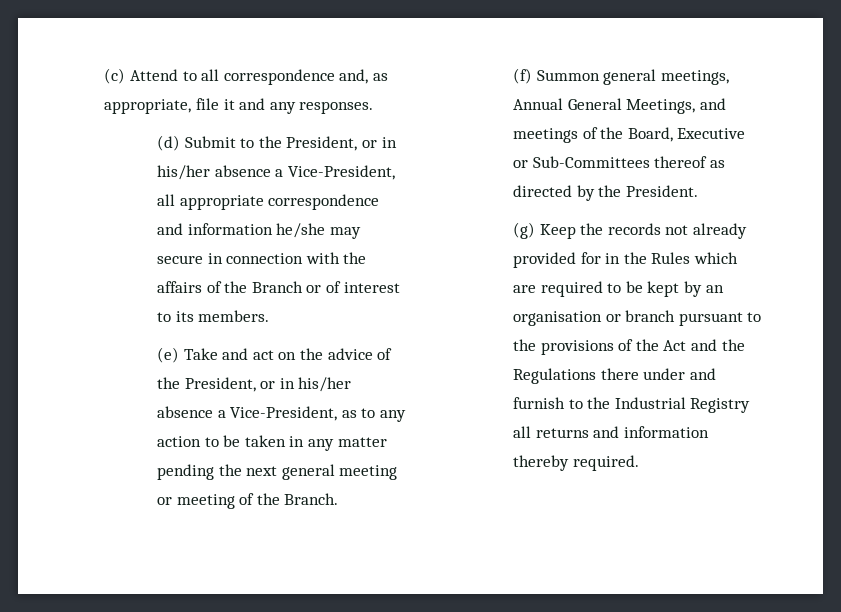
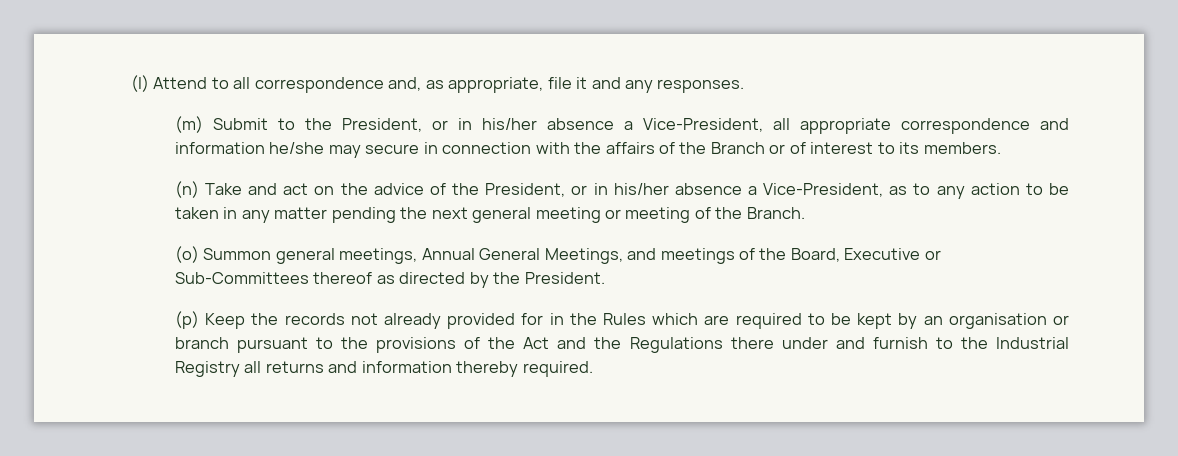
- (c) Attend to all correspondence and, as appropriate, file it and any responses.
+ (l) Attend to all correspondence and, as appropriate, file it and any responses.
- (d) Submit to the President, or in his/her absence a Vice-President, all appropriate correspondence and information he/she may secure in connection with the affairs of the Branch or of interest to its members.
+ (m) Submit to the President, or in his/her absence a Vice-President, all appropriate correspondence and information he/she may secure in connection with the affairs of the Branch or of interest to its members.
- (e) Take and act on the advice of the President, or in his/her absence a Vice-President, as to any action to be taken in any matter pending the next general meeting or meeting of the Branch.
+ (n) Take and act on the advice of the President, or in his/her absence a Vice-President, as to any action to be taken in any matter pending the next general meeting or meeting of the Branch.
- (f) Summon general meetings, Annual General Meetings, and meetings of the Board, Executive or Sub-Committees thereof as directed by the President.
+ (o) Summon general meetings, Annual General Meetings, and meetings of the Board, Executive or Sub-Committees thereof as directed by the President.
- (g) Keep the records not already provided for in the Rules which are required to be kept by an organisation or branch pursuant to the provisions of the Act and the Regulations there under and furnish to the Industrial Registry all returns and information thereby required.
+ (p) Keep the records not already provided for in the Rules which are required to be kept by an organisation or branch pursuant to the provisions of the Act and the Regulations there under and furnish to the Industrial Registry all returns and information thereby required.

